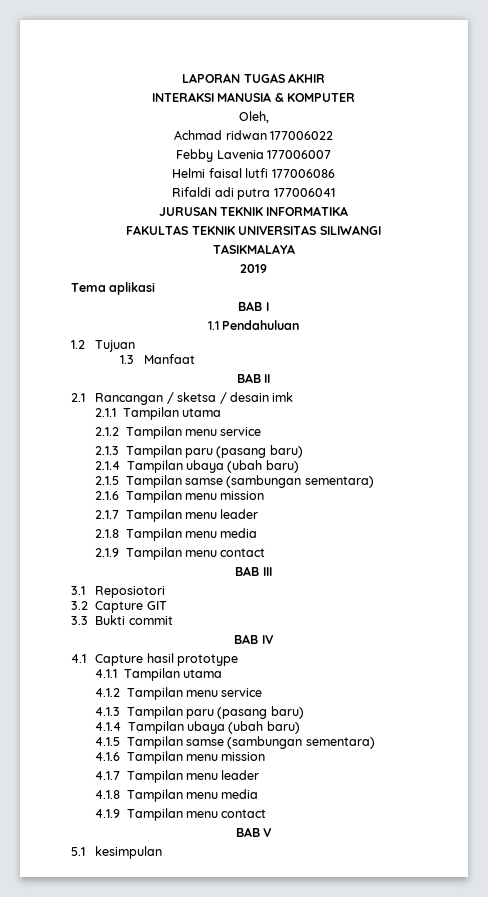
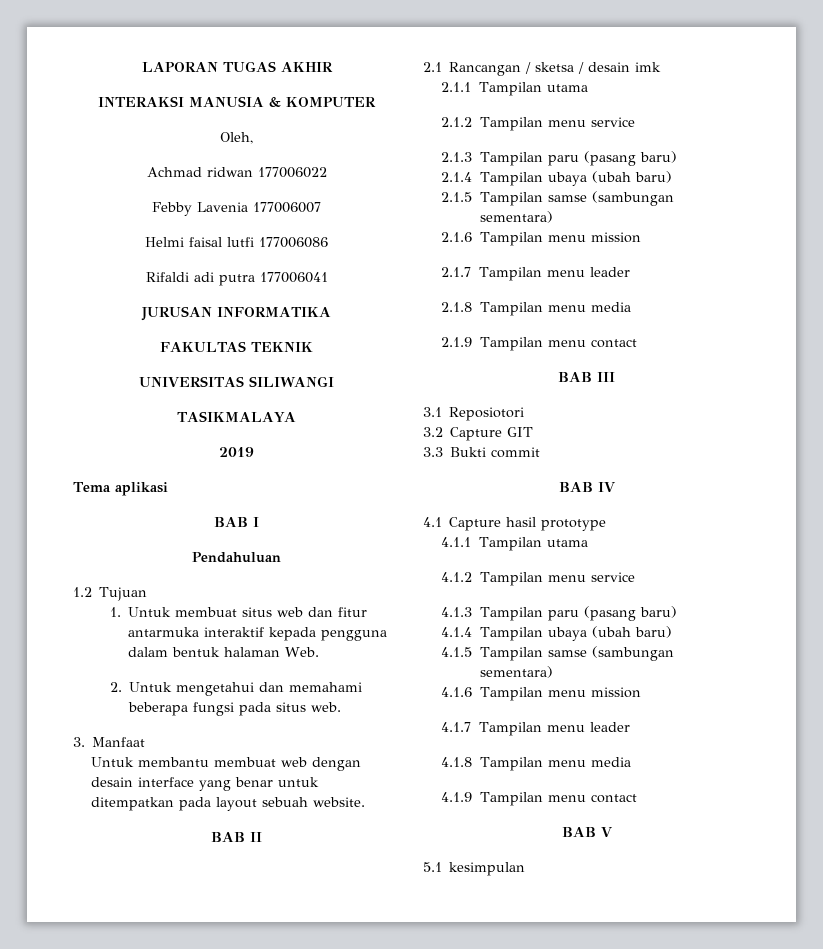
- JURUSAN TEKNIK INFORMATIKA
+ JURUSAN INFORMATIKA
- FAKULTAS TEKNIK UNIVERSITAS SILIWANGI
+ FAKULTAS TEKNIK
+ UNIVERSITAS SILIWANGI
- 1.1 Pendahuluan
+ Pendahuluan
- 1.3 Manfaat
+ 1. Untuk membuat situs web dan fitur antarmuka interaktif kepada pengguna dalam bentuk halaman Web.
+ 2. Untuk mengetahui dan memahami beberapa fungsi pada situs web.
+ 3. Manfaat
+ Untuk membantu membuat web dengan desain interface yang benar untuk ditempatkan pada layout sebuah website.

